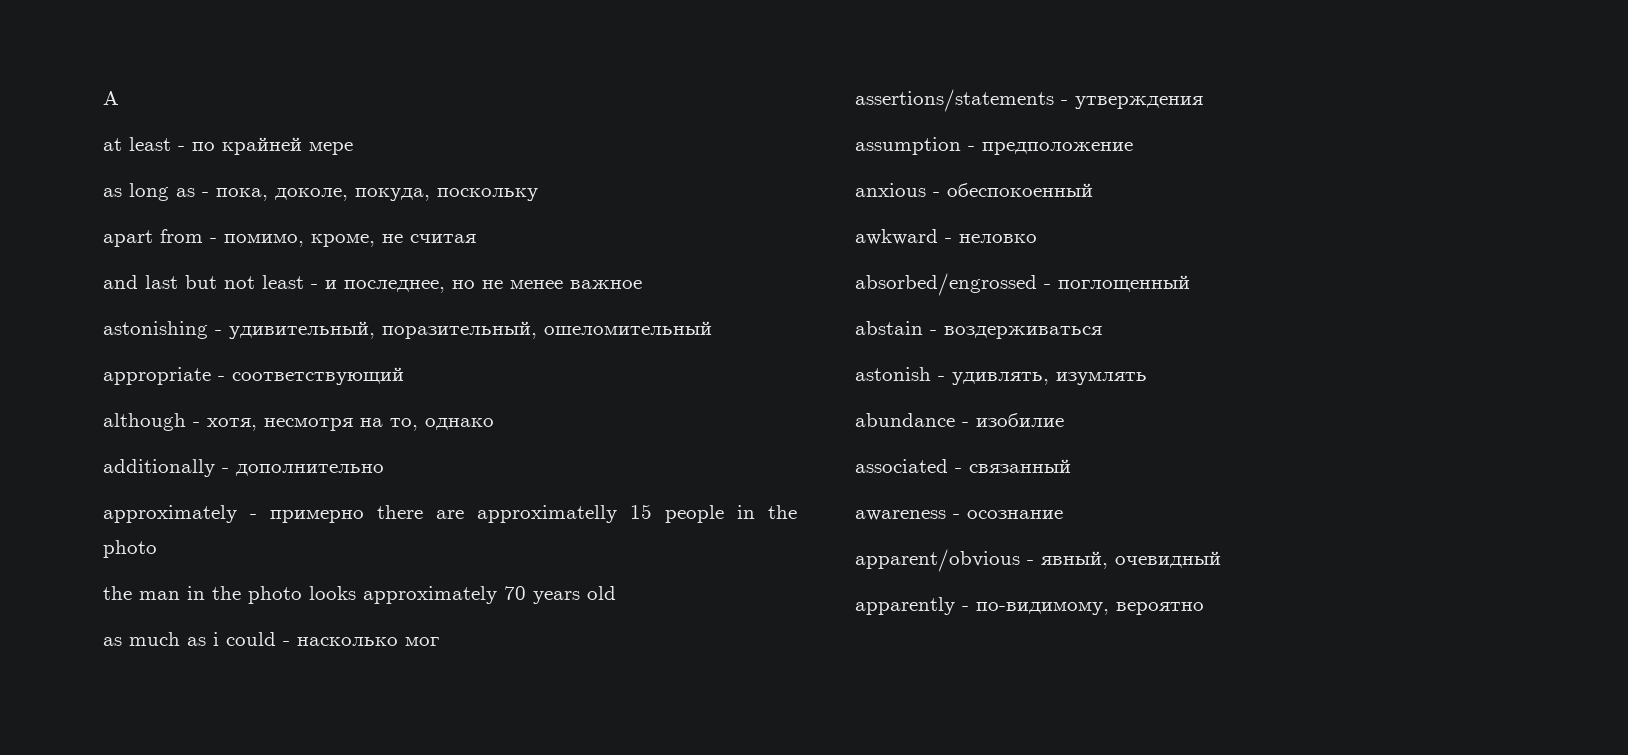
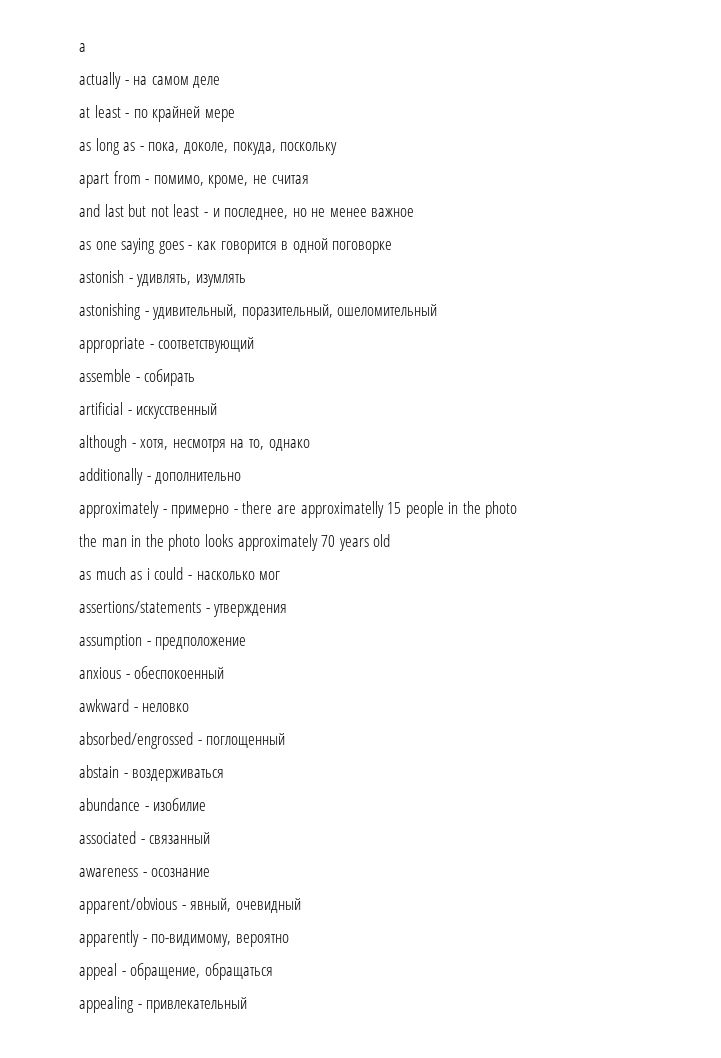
- A
+ a
+ actually - на самом деле
+ as one saying goes - как говорится в одной поговорке
+ astonish - удивлять, изумлять
+ assemble - собирать
+ artificial - искусственный
- approximately - примерно there are approximatelly 15 people in the photo
+ approximately - примерно - there are approximatelly 15 people in the photo
- astonish - удивлять, изумлять
+ appeal - обращение, обращаться
+ appealing - привлекательный

